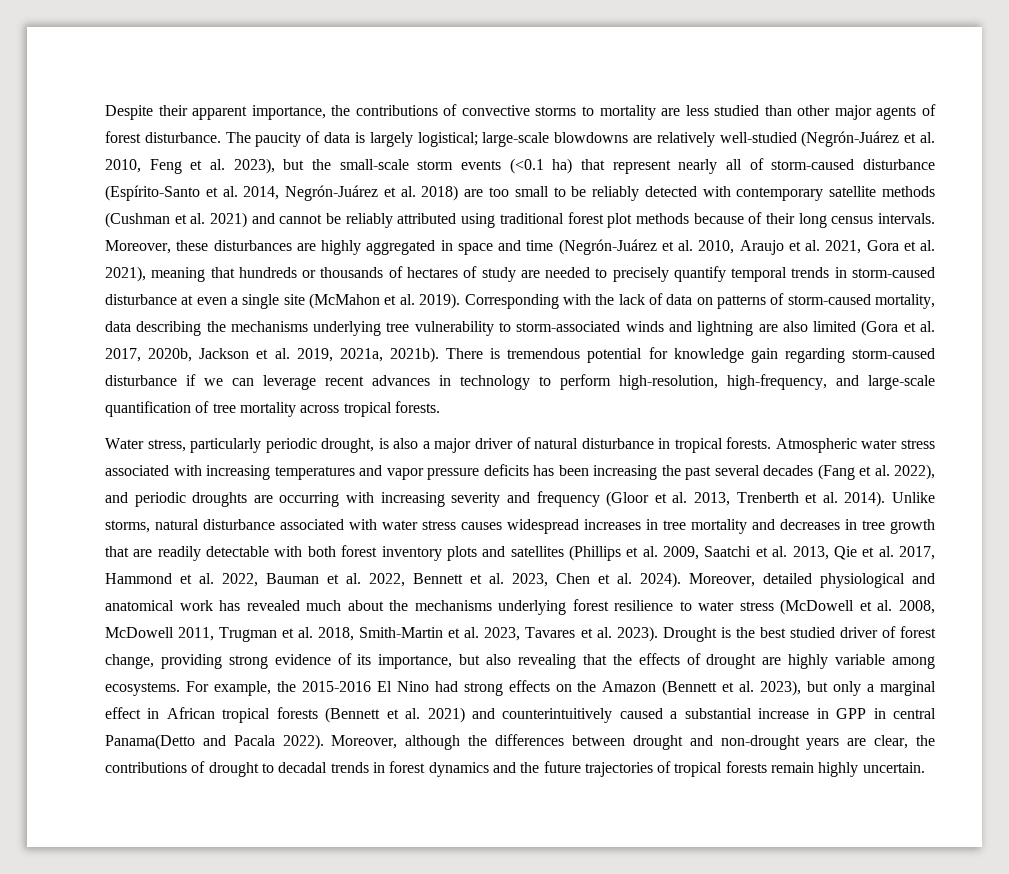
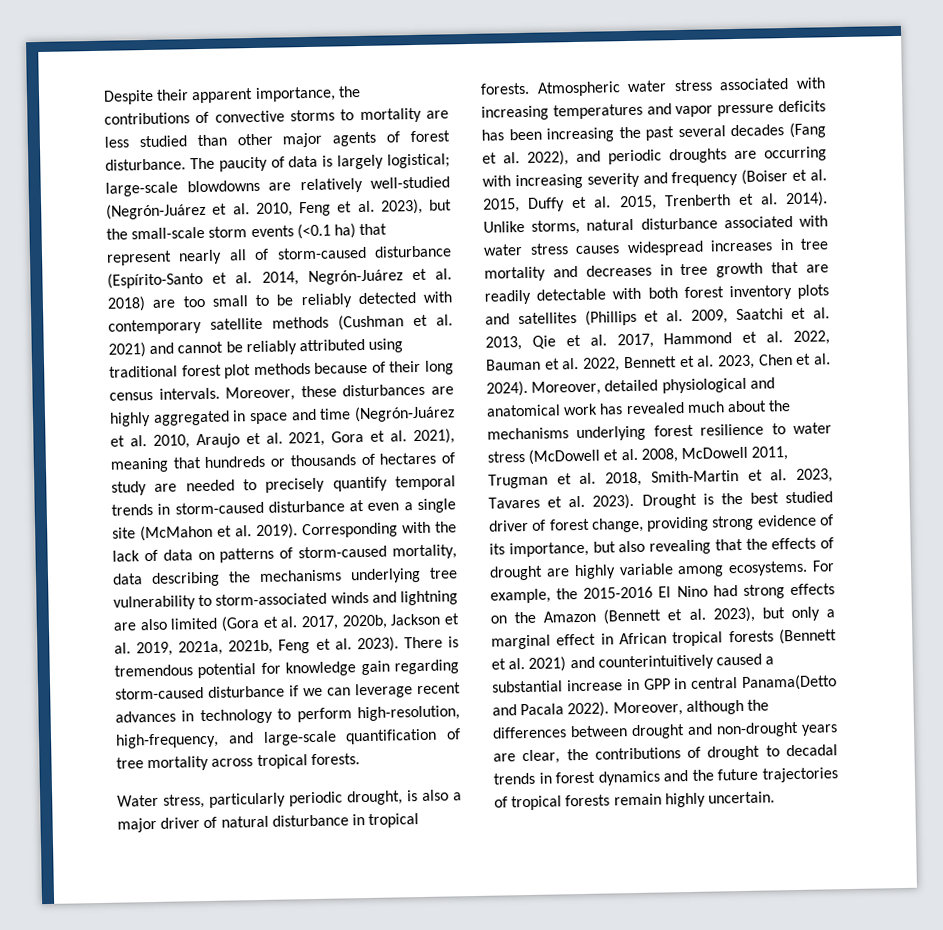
- Corresponding with the lack of data on patterns of storm-caused mortality, data describing the mechanisms underlying tree vulnerability to storm-associated winds and lightning are also limited (Gora et al. 2017, 2020b, Jackson et al. 2019, 2021a, 2021b).
+ Corresponding with the lack of data on patterns of storm-caused mortality, data describing the mechanisms underlying tree vulnerability to storm-associated winds and lightning are also limited (Gora et al. 2017, 2020b, Jackson et al. 2019, 2021a, 2021b, Feng et al. 2023).
- Atmospheric water stress associated with increasing temperatures and vapor pressure deficits has been increasing the past several decades (Fang et al. 2022), and periodic droughts are occurring with increasing severity and frequency (Gloor et al. 2013, Trenberth et al. 2014).
+ Atmospheric water stress associated with increasing temperatures and vapor pressure deficits has been increasing the past several decades (Fang et al. 2022), and periodic droughts are occurring with increasing severity and frequency (Boiser et al. 2015, Duffy et al. 2015, Trenberth et al. 2014).

